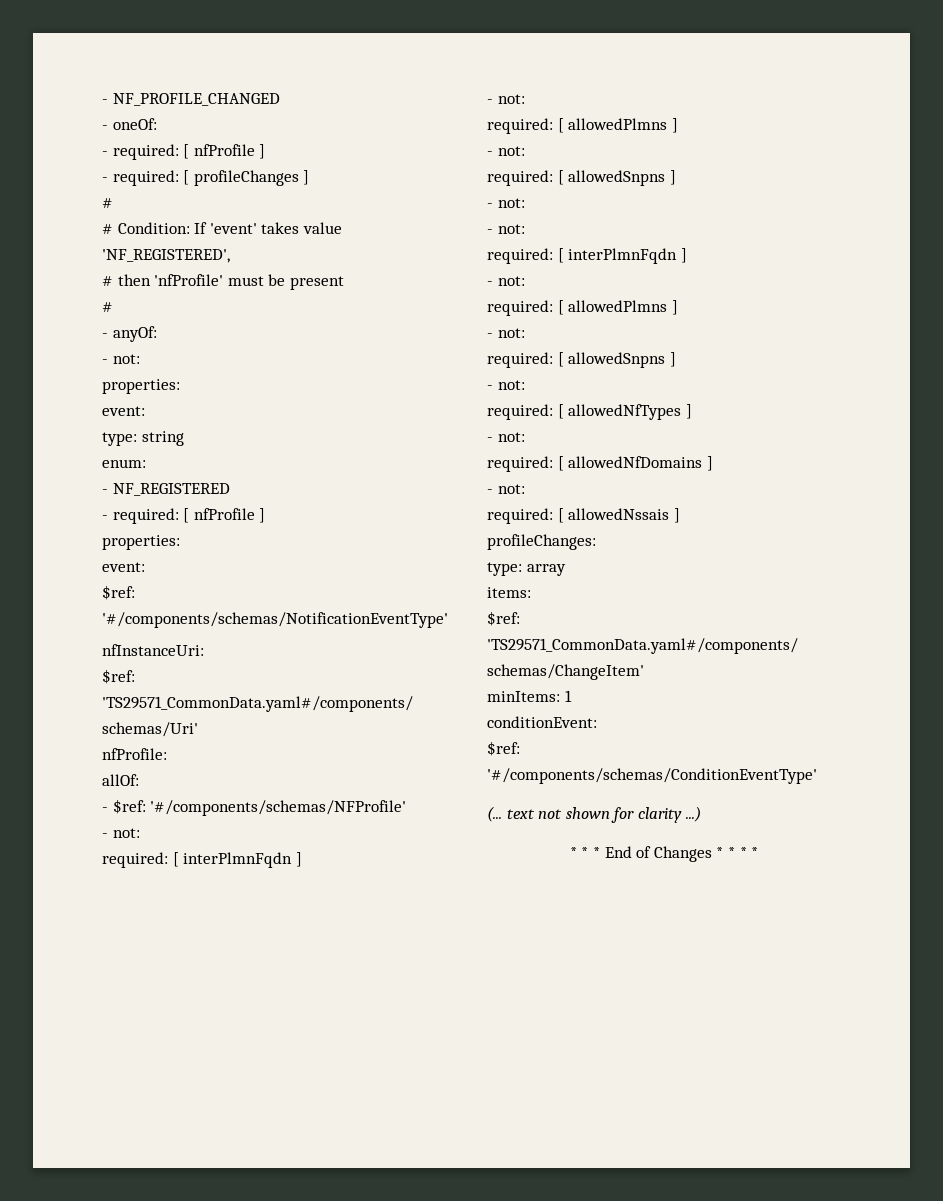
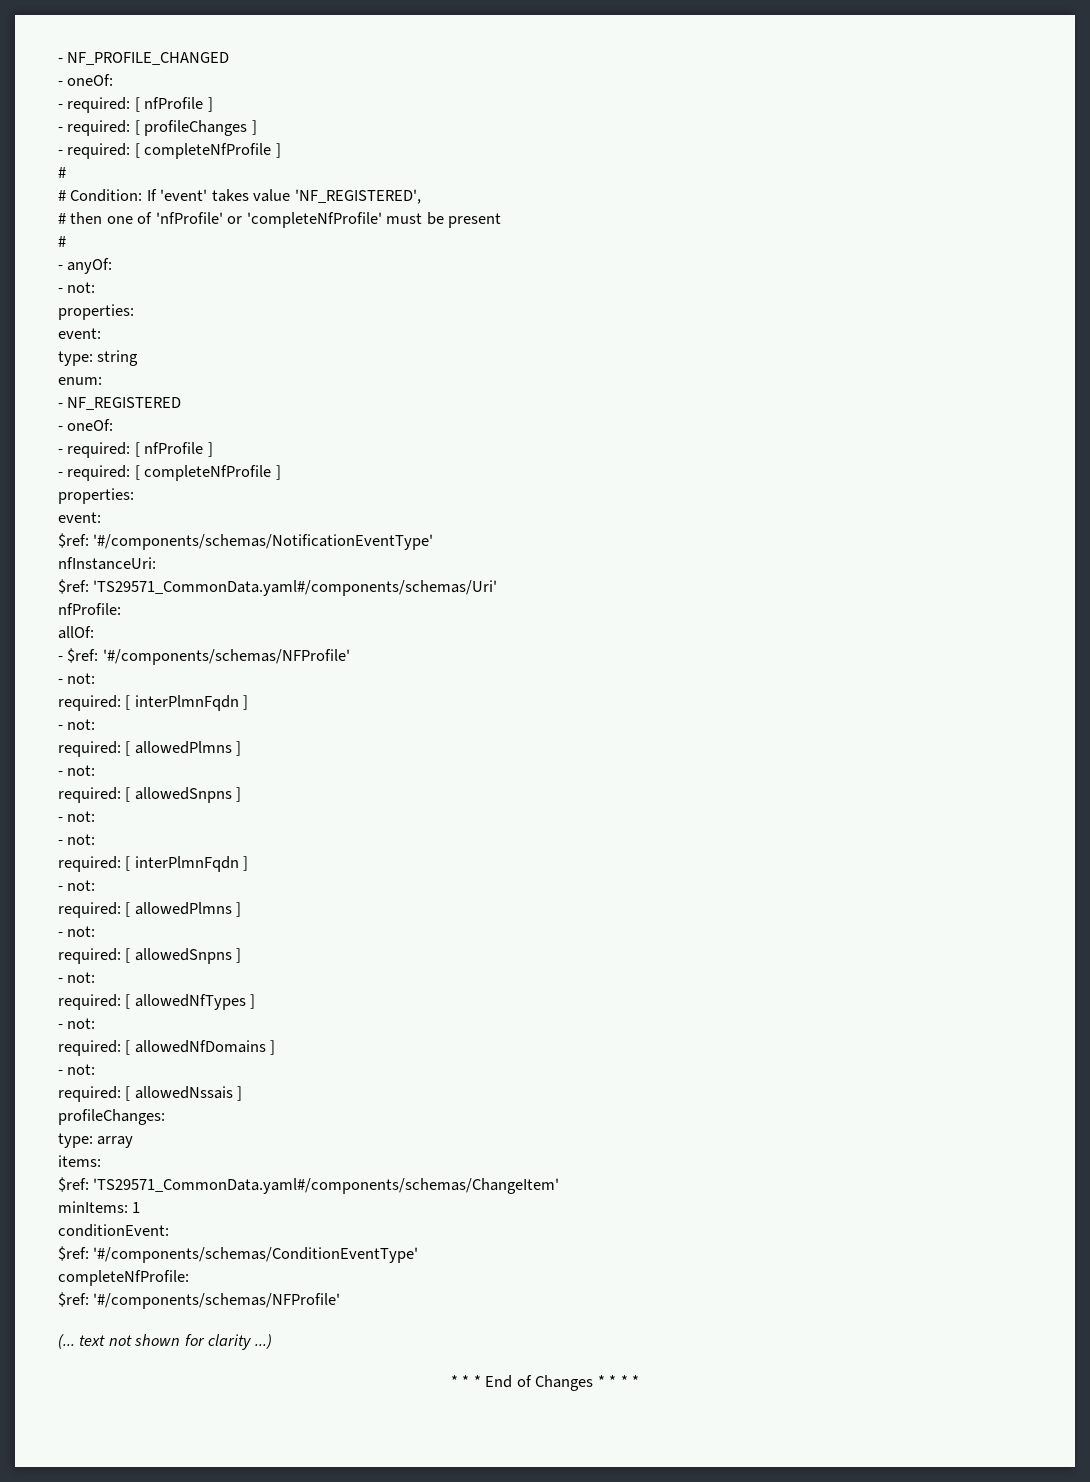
  - required: [ profileChanges ]
+ - required: [ completeNfProfile ]
- # then 'nfProfile' must be present
+ # then one of 'nfProfile' or 'completeNfProfile' must be present
  - NF_REGISTERED
+ - oneOf:
  - required: [ nfProfile ]
+ - required: [ completeNfProfile ]
+ completeNfProfile:
+ $ref: '#/components/schemas/NFProfile'

